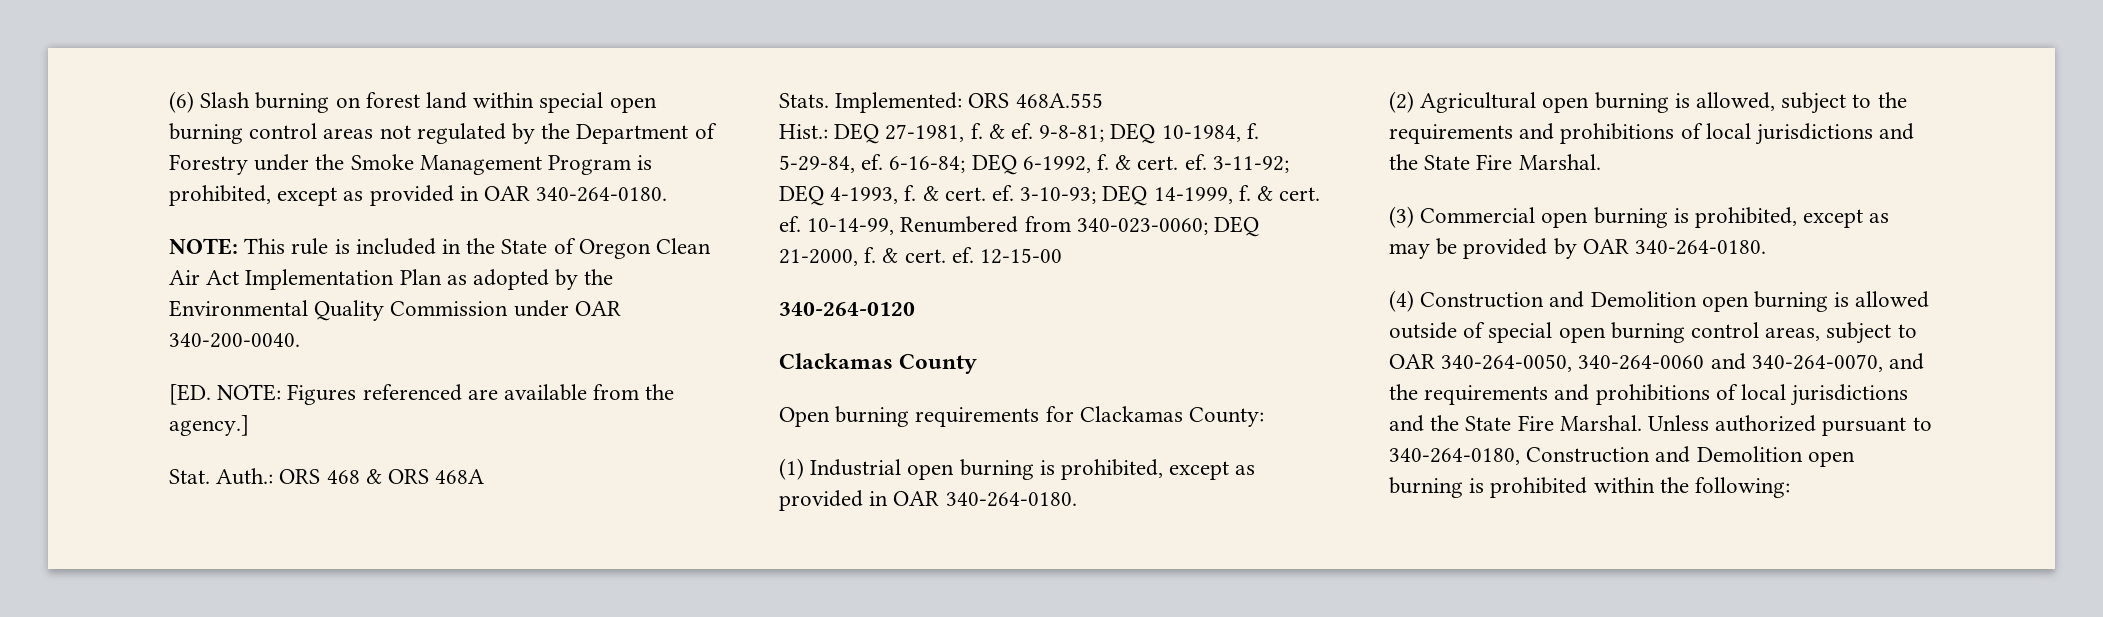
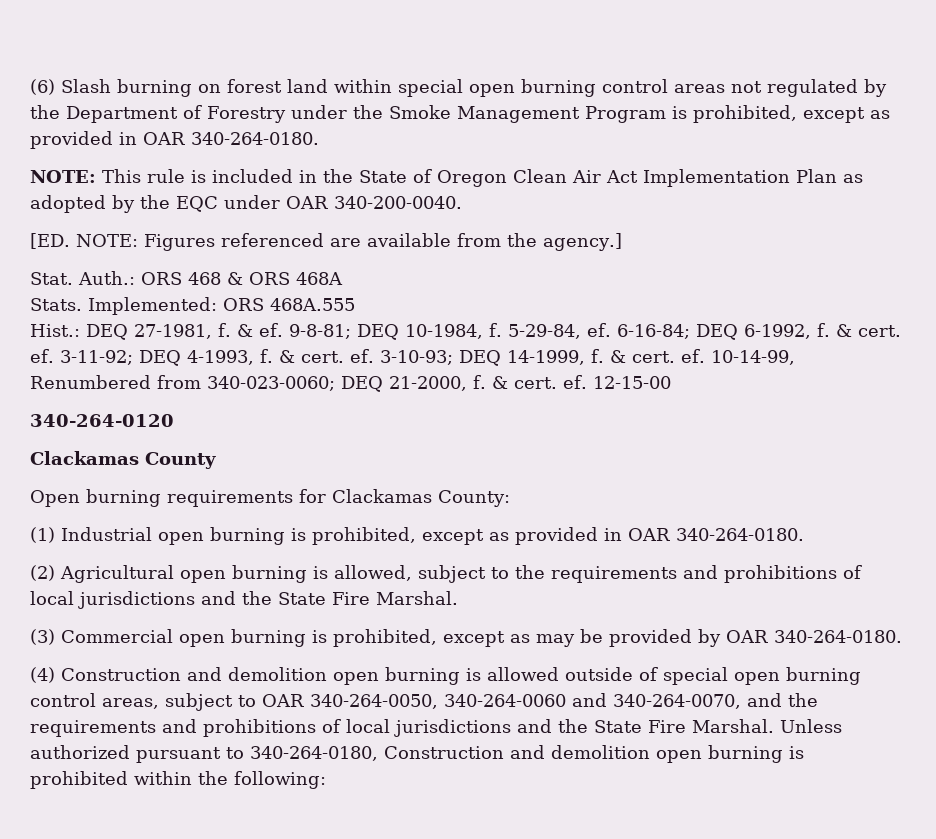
- NOTE: This rule is included in the State of Oregon Clean Air Act Implementation Plan as adopted by the Environmental Quality Commission under OAR 340-200-0040.
+ NOTE: This rule is included in the State of Oregon Clean Air Act Implementation Plan as adopted by the EQC under OAR 340-200-0040.
- (4) Construction and Demolition open burning is allowed outside of special open burning control areas, subject to OAR 340-264-0050, 340-264-0060 and 340-264-0070, and the requirements and prohibitions of local jurisdictions and the State Fire Marshal.
+ (4) Construction and demolition open burning is allowed outside of special open burning control areas, subject to OAR 340-264-0050, 340-264-0060 and 340-264-0070, and the requirements and prohibitions of local jurisdictions and the State Fire Marshal.
- Unless authorized pursuant to 340-264-0180, Construction and Demolition open burning is prohibited within the following:
+ Unless authorized pursuant to 340-264-0180, Construction and demolition open burning is prohibited within the following:

